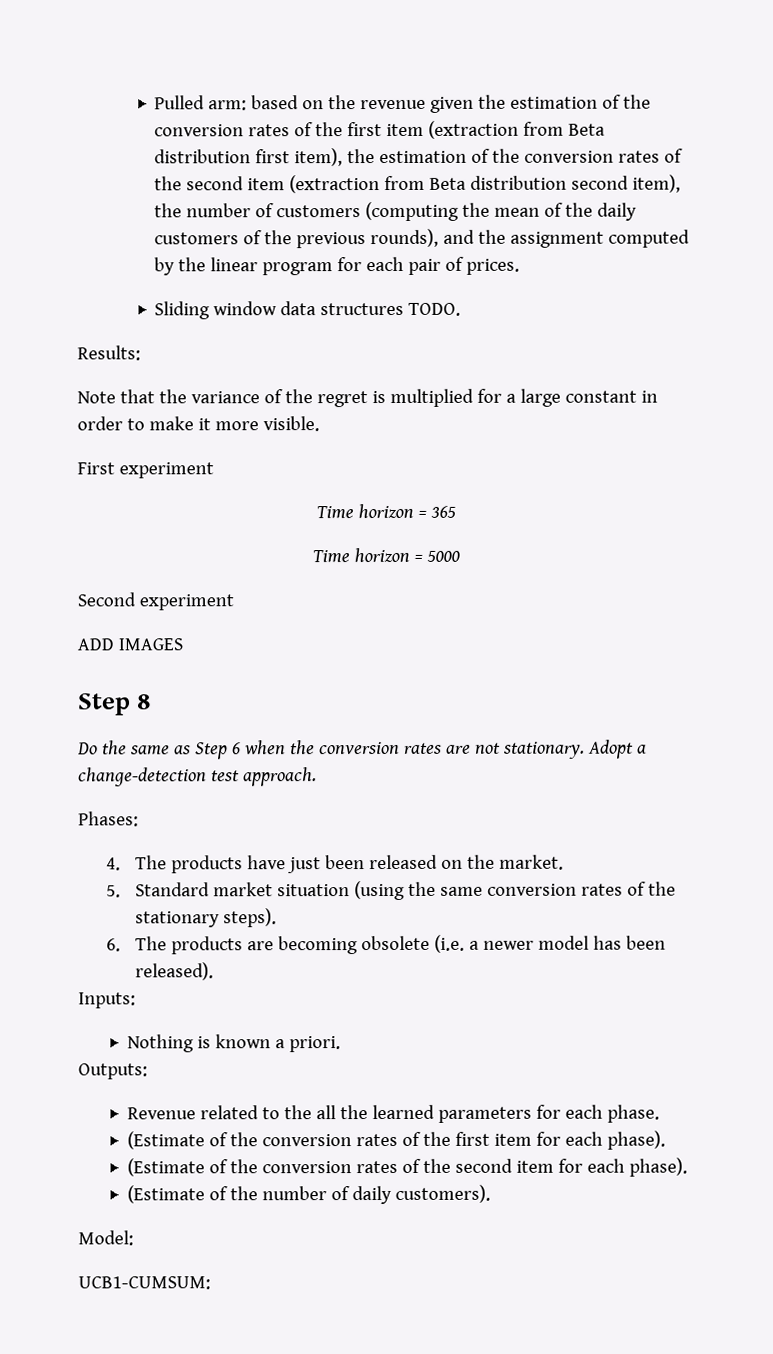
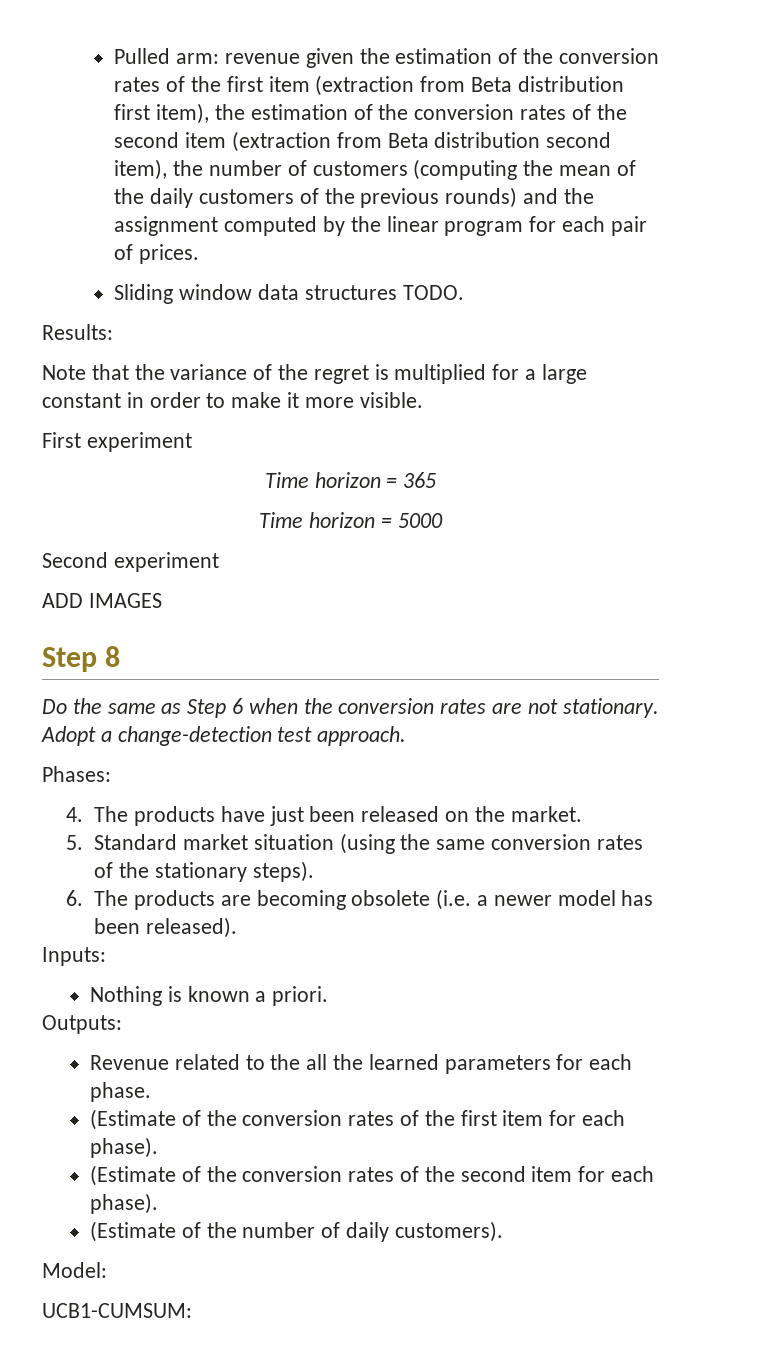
- based on the revenue given the estimation of the conversion rates of the first item (extraction from Beta distribution first item), the estimation of the conversion rates of the second item (extraction from Beta distribution second item), the number of customers (computing the mean of the daily customers of the previous rounds), and the assignment computed by the linear program for each pair of prices.
+ revenue given the estimation of the conversion rates of the first item (extraction from Beta distribution first item), the estimation of the conversion rates of the second item (extraction from Beta distribution second item), the number of customers (computing the mean of the daily customers of the previous rounds) and the assignment computed by the linear program for each pair of prices.

